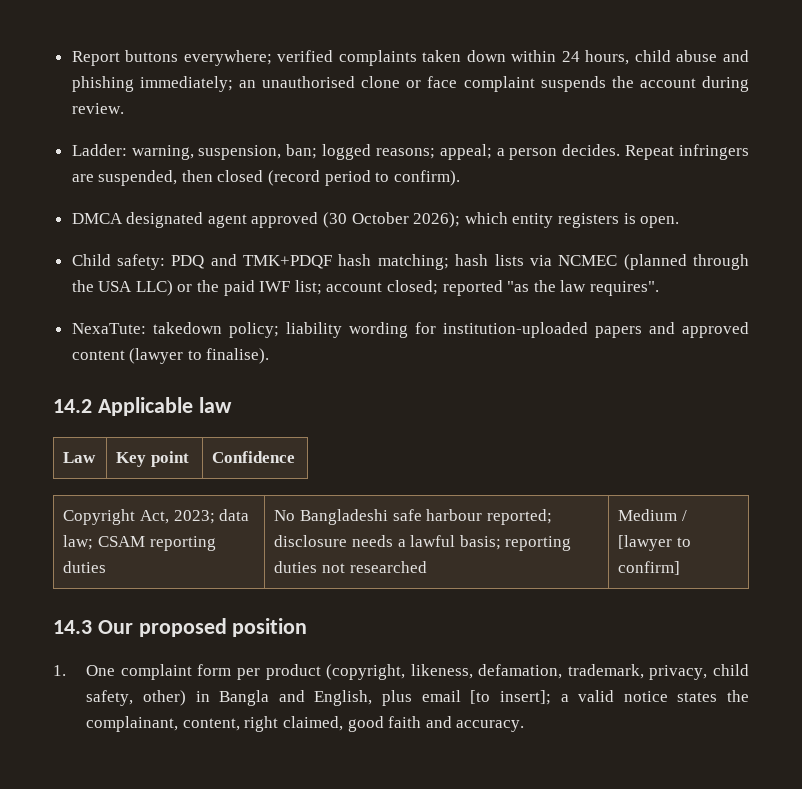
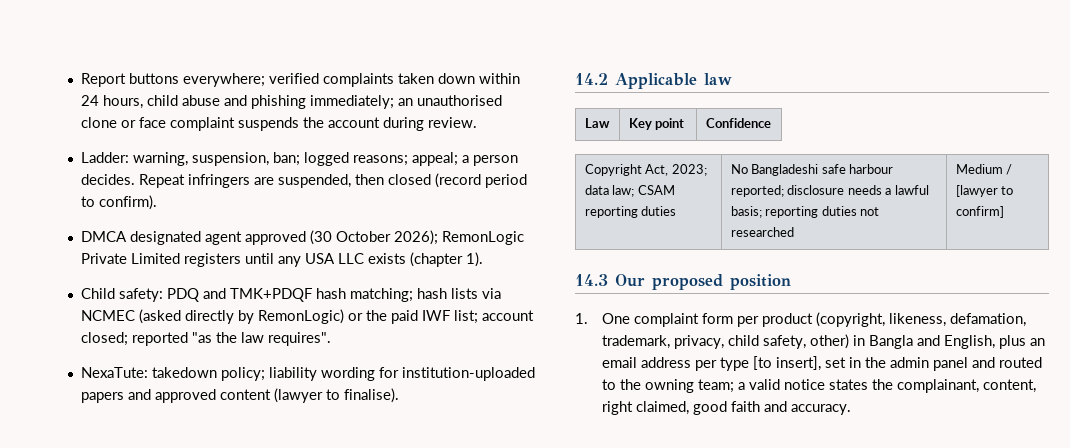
- DMCA designated agent approved (30 October 2026); which entity registers is open.
+ DMCA designated agent approved (30 October 2026); RemonLogic Private Limited registers until any USA LLC exists (chapter 1).
- Child safety: PDQ and TMK+PDQF hash matching; hash lists via NCMEC (planned through the USA LLC) or the paid IWF list; account closed; reported "as the law requires".
+ Child safety: PDQ and TMK+PDQF hash matching; hash lists via NCMEC (asked directly by RemonLogic) or the paid IWF list; account closed; reported "as the law requires".
- 1. One complaint form per product (copyright, likeness, defamation, trademark, privacy, child safety, other) in Bangla and English, plus email [to insert]; a valid notice states the complainant, content, right claimed, good faith and accuracy.
+ 1. One complaint form per product (copyright, likeness, defamation, trademark, privacy, child safety, other) in Bangla and English, plus an email address per type [to insert], set in the admin panel and routed to the owning team; a valid notice states the complainant, content, right claimed, good faith and accuracy.

